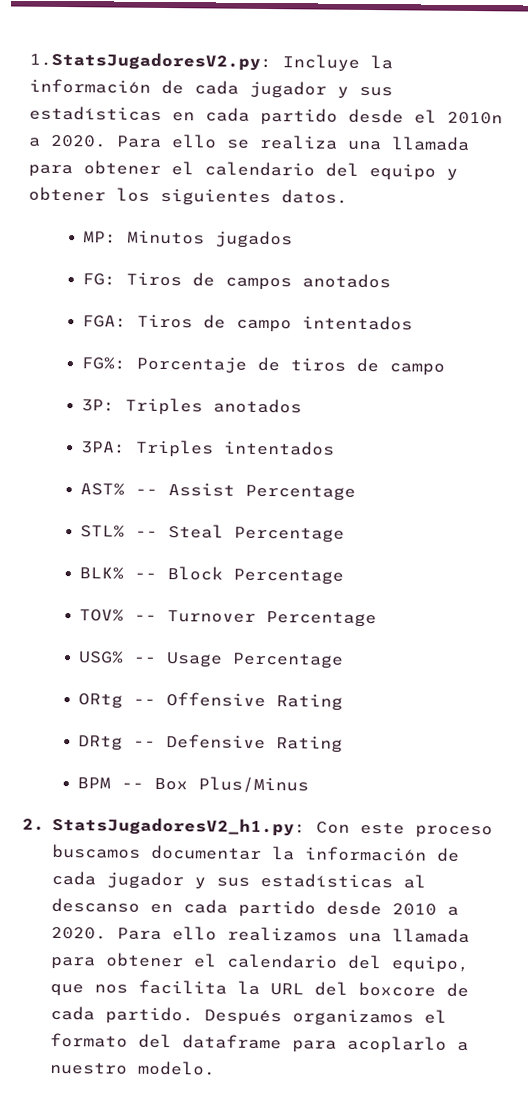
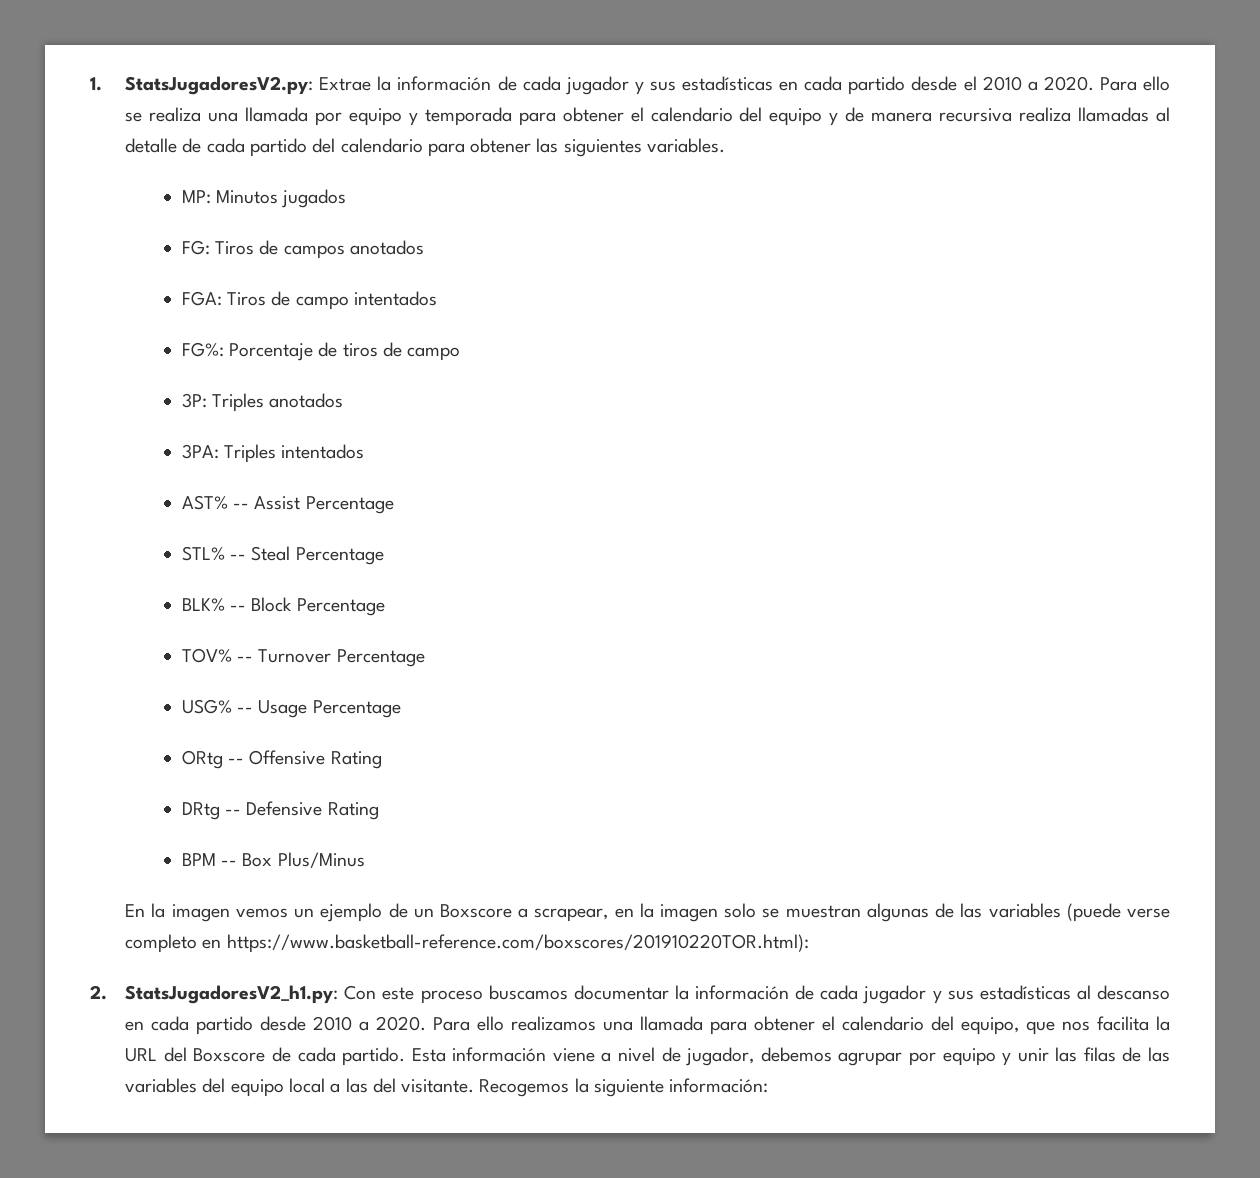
- 1.StatsJugadoresV2.py: Incluye la información de cada jugador y sus estadísticas en cada partido desde el 2010n a 2020.
+ 1. StatsJugadoresV2.py: Extrae la información de cada jugador y sus estadísticas en cada partido desde el 2010 a 2020.
- Para ello se realiza una llamada para obtener el calendario del equipo y obtener los siguientes datos.
+ Para ello se realiza una llamada por equipo y temporada para obtener el calendario del equipo y de manera recursiva realiza llamadas al detalle de cada partido del calendario para obtener las siguientes variables.
+ En la imagen vemos un ejemplo de un Boxscore a scrapear, en la imagen solo se muestran algunas de las variables (puede verse completo en https://www.basketball-reference.com/boxscores/201910220TOR.html):
- Para ello realizamos una llamada para obtener el calendario del equipo, que nos facilita la URL del boxcore de cada partido.
+ Para ello realizamos una llamada para obtener el calendario del equipo, que nos facilita la URL del Boxscore de cada partido.
- Después organizamos el formato del dataframe para acoplarlo a nuestro modelo.
+ Esta información viene a nivel de jugador, debemos agrupar por equipo y unir las filas de las variables del equipo local a las del visitante. Recogemos la siguiente información:

